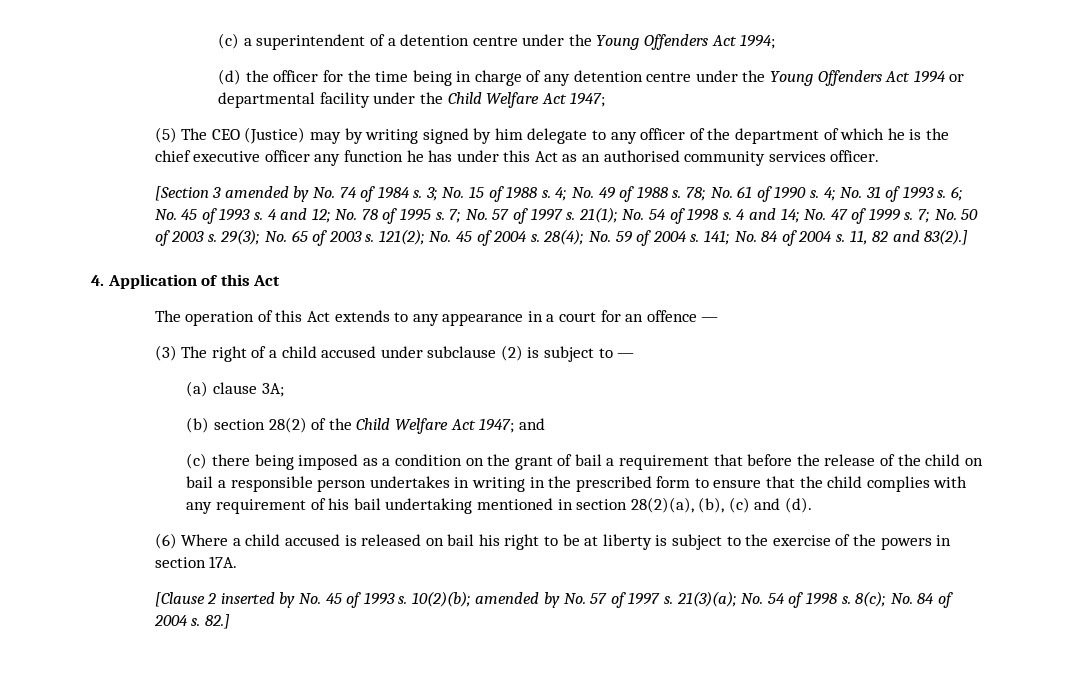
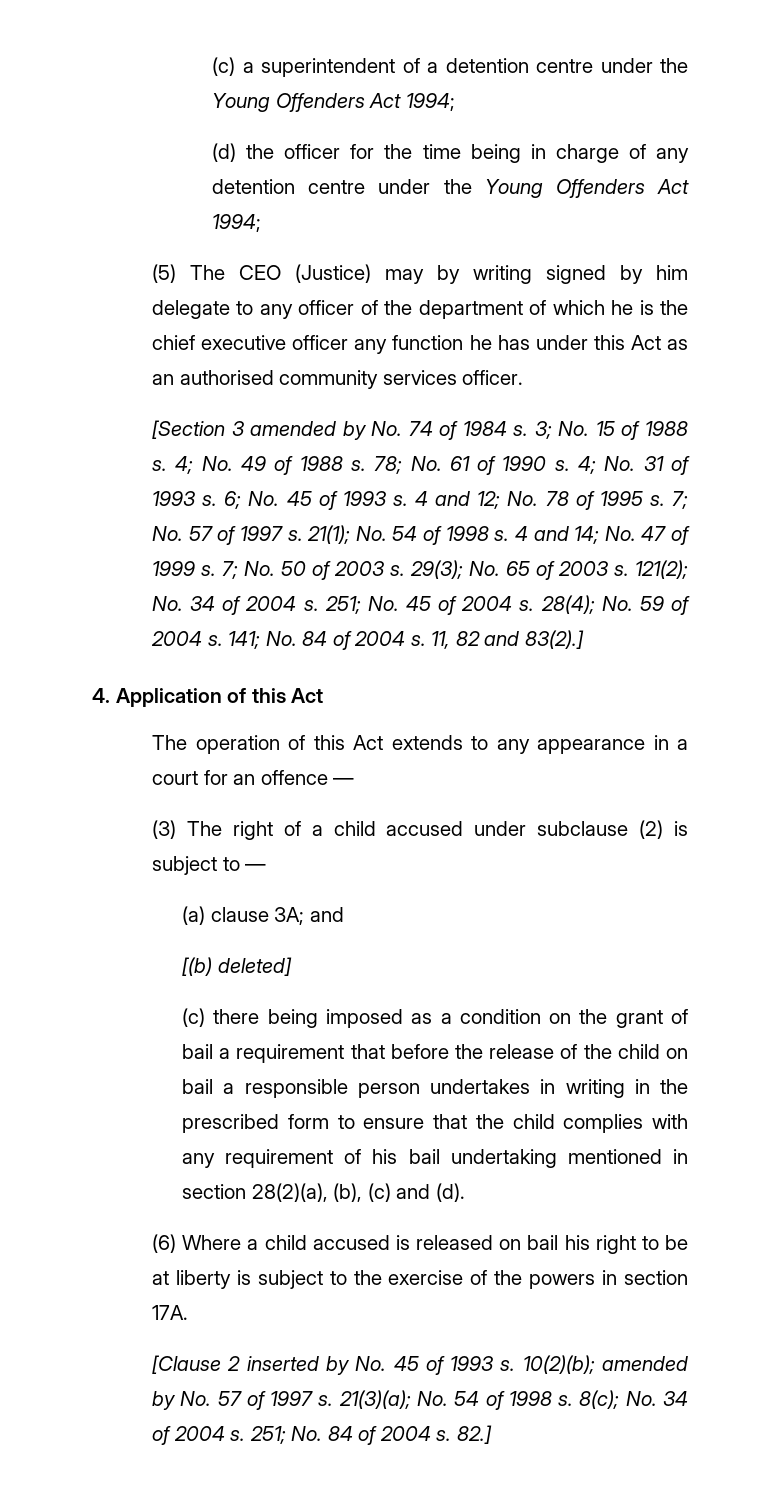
- (d) the officer for the time being in charge of any detention centre under the Young Offenders Act 1994 or departmental facility under the Child Welfare Act 1947;
+ (d) the officer for the time being in charge of any detention centre under the Young Offenders Act 1994;
- 121(2); No. 45 of 2004 s.
+ 121(2); No. 34 of 2004 s. 251; No. 45 of 2004 s.
- (a) clause 3A;
- (b) section 28(2) of the Child Welfare Act 1947; and
+ (a) clause 3A; and
+ [(b) deleted]
- 8(c); No. 84 of 2004 s.
+ 8(c); No. 34 of 2004 s. 251; No. 84 of 2004 s.

